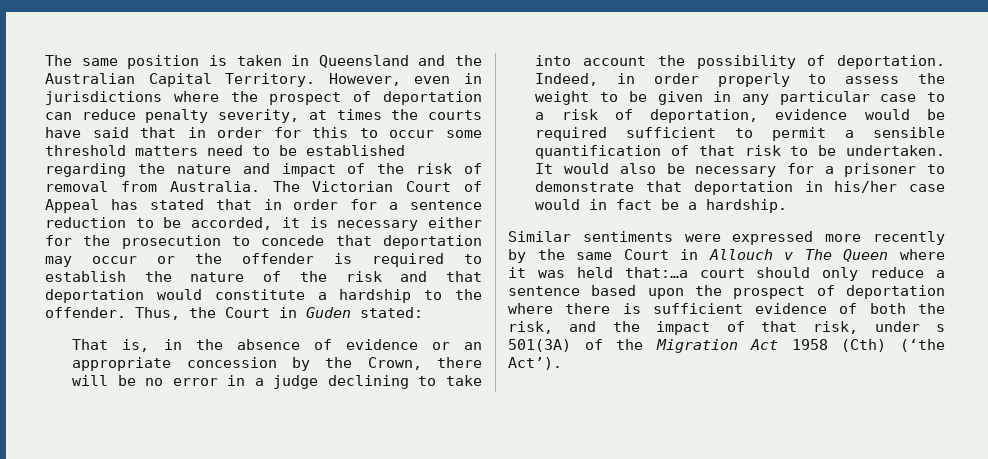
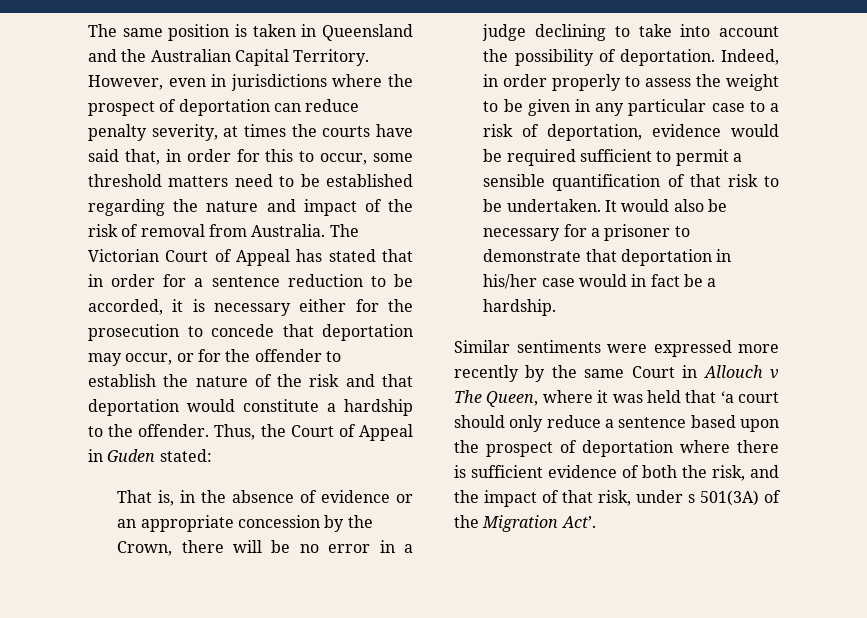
- However, even in jurisdictions where the prospect of deportation can reduce penalty severity, at times the courts have said that in order for this to occur some threshold matters need to be established regarding the nature and impact of the risk of removal from Australia.
+ However, even in jurisdictions where the prospect of deportation can reduce penalty severity, at times the courts have said that, in order for this to occur, some threshold matters need to be established regarding the nature and impact of the risk of removal from Australia.
- The Victorian Court of Appeal has stated that in order for a sentence reduction to be accorded, it is necessary either for the prosecution to concede that deportation may occur or the offender is required to establish the nature of the risk and that deportation would constitute a hardship to the offender.
+ The Victorian Court of Appeal has stated that in order for a sentence reduction to be accorded, it is necessary either for the prosecution to concede that deportation may occur, or for the offender to establish the nature of the risk and that deportation would constitute a hardship to the offender.
- Thus, the Court in Guden stated:
+ Thus, the Court of Appeal in Guden stated:
- Similar sentiments were expressed more recently by the same Court in Allouch v The Queen where it was held that:…a court should only reduce a sentence based upon the prospect of deportation where there is sufficient evidence of both the risk, and the impact of that risk, under s 501(3A) of the Migration Act 1958 (Cth) (‘the Act’).
+ Similar sentiments were expressed more recently by the same Court in Allouch v The Queen, where it was held that ‘a court should only reduce a sentence based upon the prospect of deportation where there is sufficient evidence of both the risk, and the impact of that risk, under s 501(3A) of the Migration Act’.

